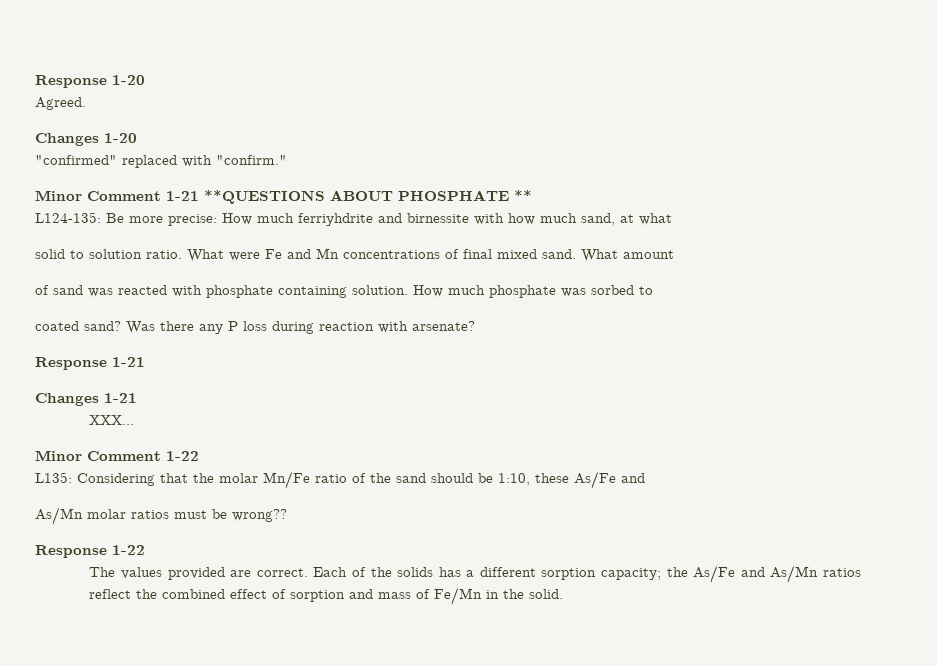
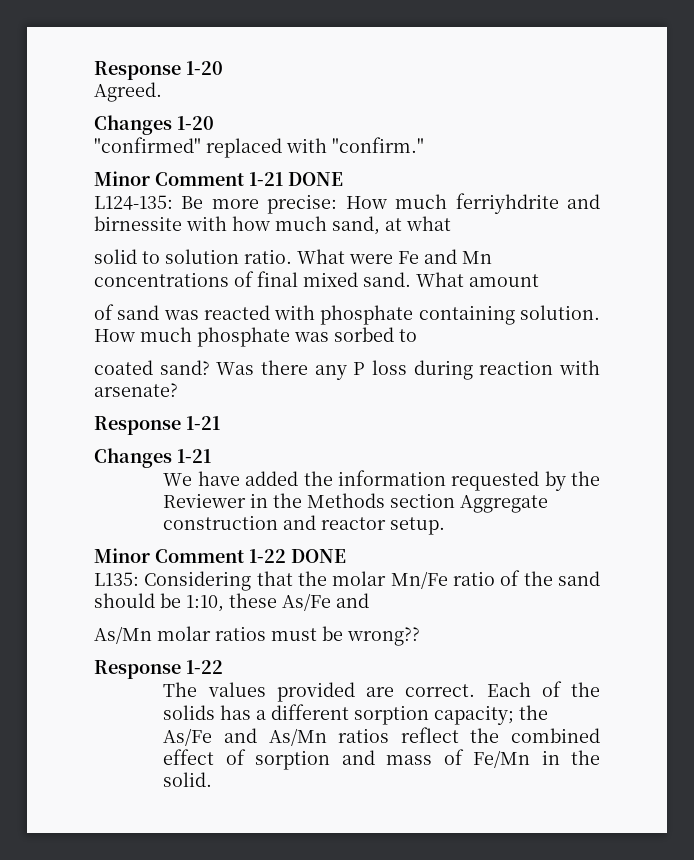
- Minor Comment 1-21 **QUESTIONS ABOUT PHOSPHATE **
+ Minor Comment 1-21 DONE
- XXX...
+ We have added the information requested by the Reviewer in the Methods section Aggregate construction and reactor setup.
- Minor Comment 1-22
+ Minor Comment 1-22 DONE

